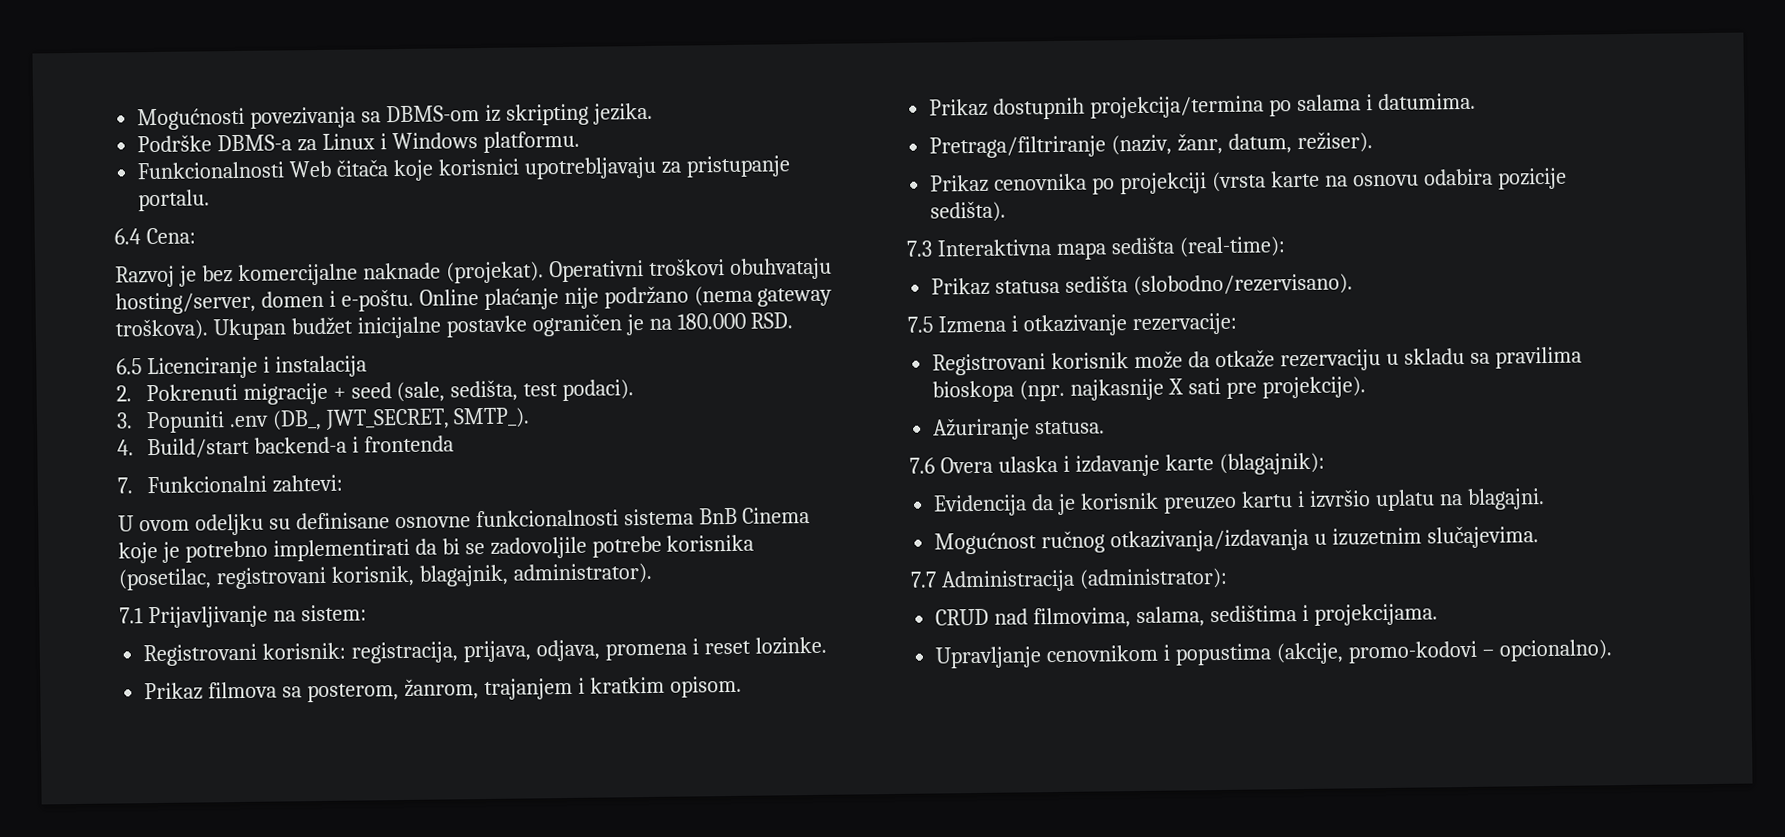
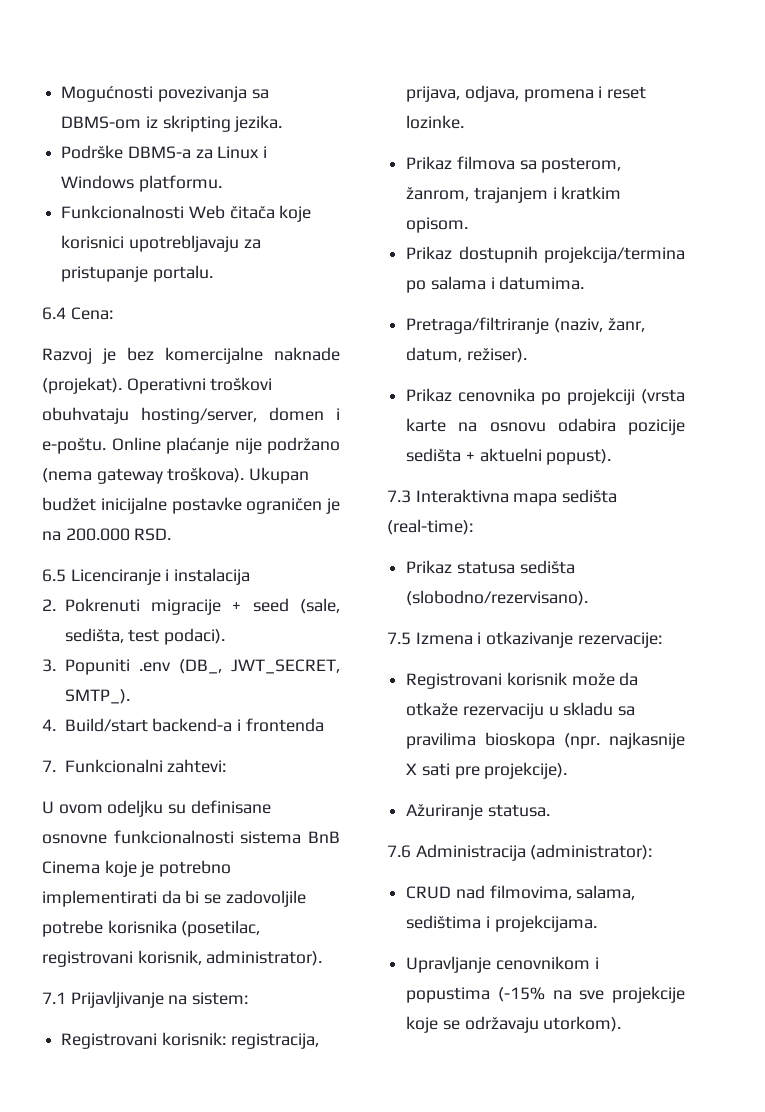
- Ukupan budžet inicijalne postavke ograničen je na 180.000 RSD.
+ Ukupan budžet inicijalne postavke ograničen je na 200.000 RSD.
- U ovom odeljku su definisane osnovne funkcionalnosti sistema BnB Cinema koje je potrebno implementirati da bi se zadovoljile potrebe korisnika (posetilac, registrovani korisnik, blagajnik, administrator).
+ U ovom odeljku su definisane osnovne funkcionalnosti sistema BnB Cinema koje je potrebno implementirati da bi se zadovoljile potrebe korisnika (posetilac, registrovani korisnik, administrator).
- Prikaz cenovnika po projekciji (vrsta karte na osnovu odabira pozicije sedišta).
+ Prikaz cenovnika po projekciji (vrsta karte na osnovu odabira pozicije sedišta + aktuelni popust).
- 7.6 Overa ulaska i izdavanje karte (blagajnik):
- Evidencija da je korisnik preuzeo kartu i izvršio uplatu na blagajni.
- Mogućnost ručnog otkazivanja/izdavanja u izuzetnim slučajevima.
- 7.7 Administracija (administrator):
+ 7.6 Administracija (administrator):
- Upravljanje cenovnikom i popustima (akcije, promo-kodovi – opcionalno).
+ Upravljanje cenovnikom i popustima (-15% na sve projekcije koje se održavaju utorkom).

